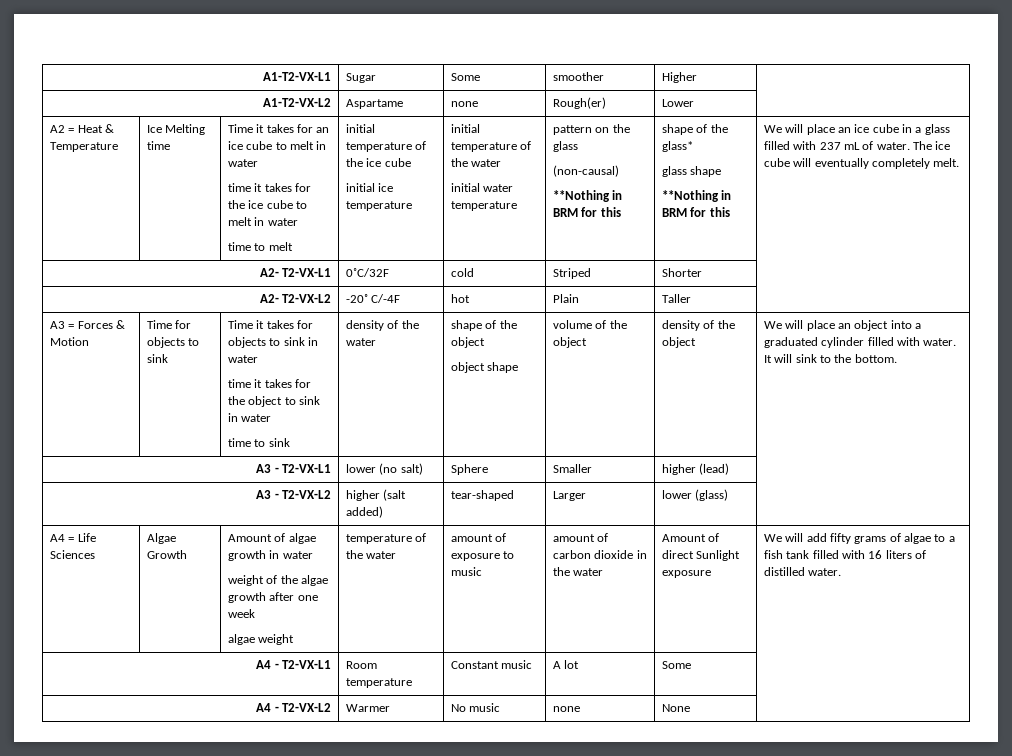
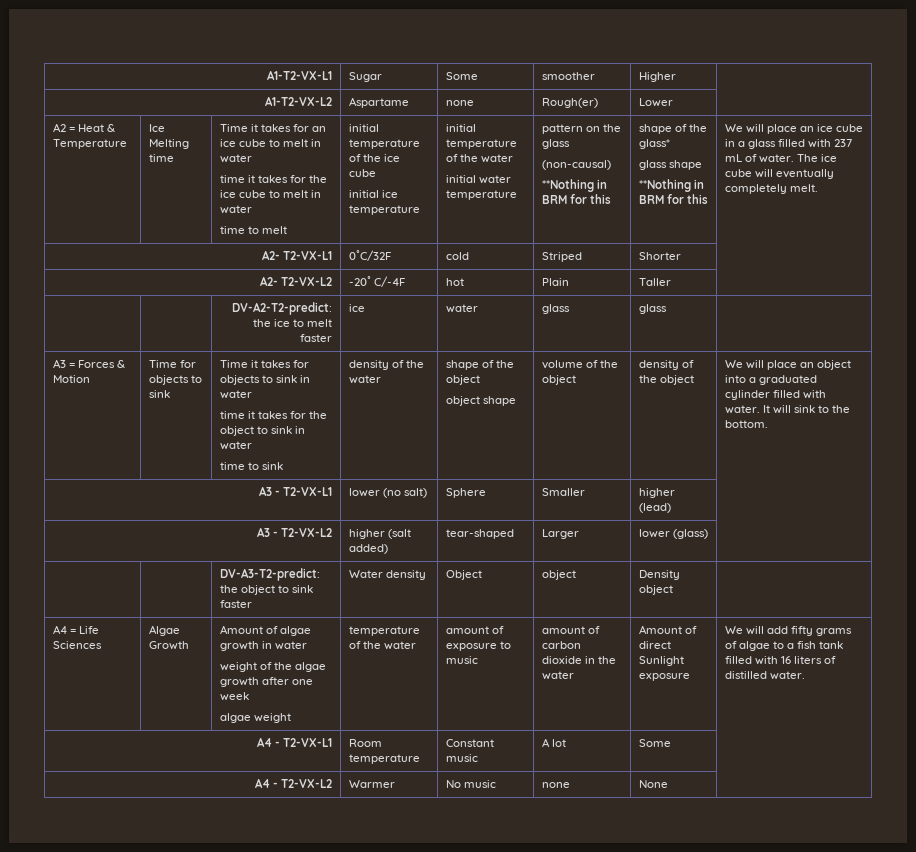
+ | | DV-A2-T2-predict: the ice to melt faster | ice | water | glass | glass |
+ | | DV-A3-T2-predict: the object to sink faster | Water density | Object | object | Density object |

